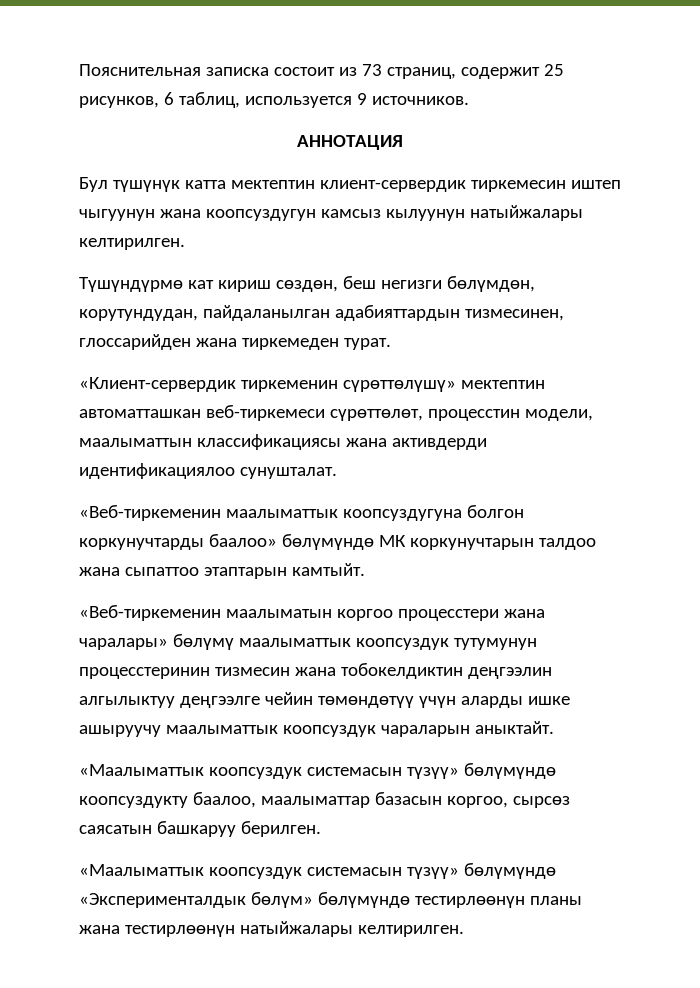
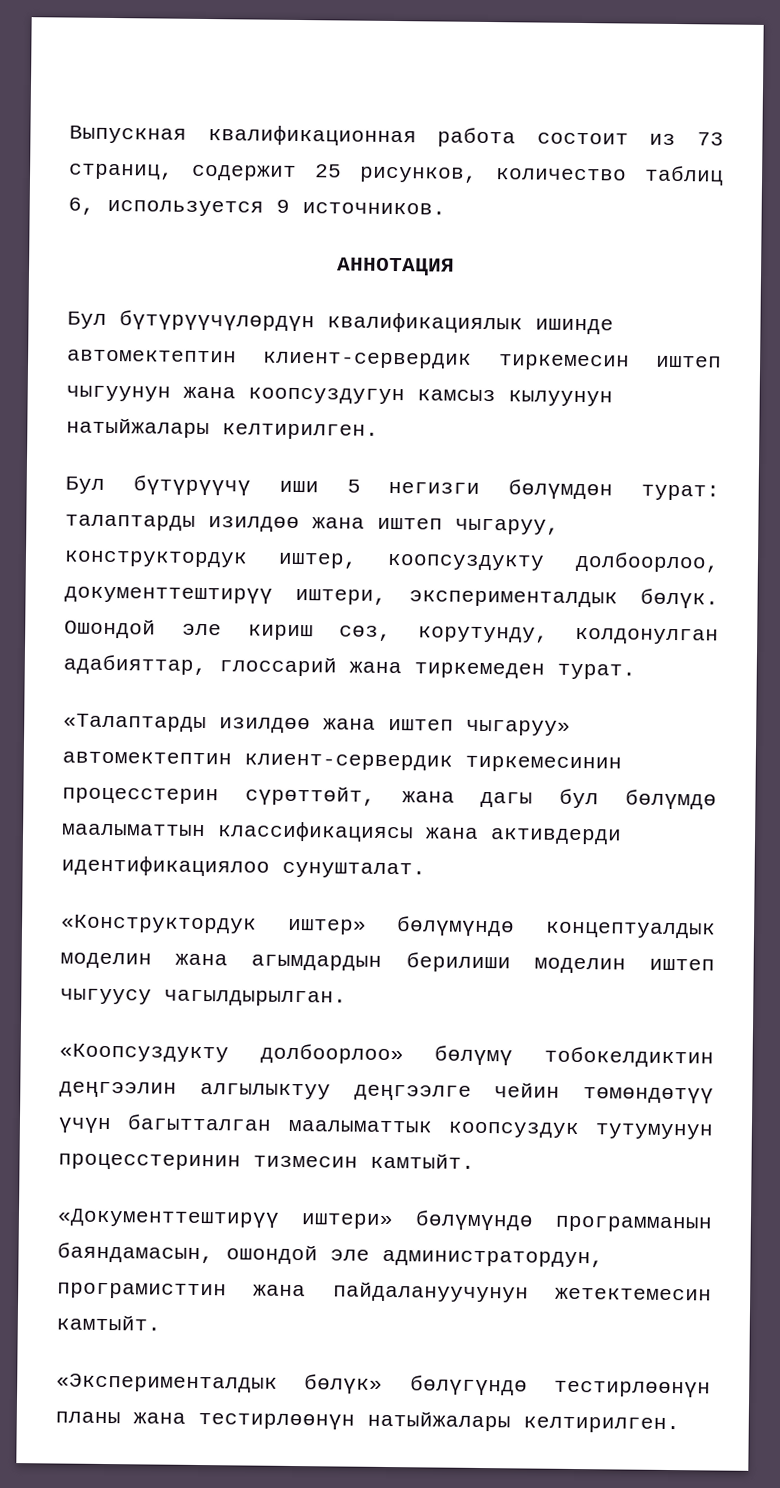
- Пояснительная записка состоит из 73 страниц, содержит 25 рисунков, 6 таблиц, используется 9 источников.
+ Выпускная квалификационная работа состоит из 73 страниц, содержит 25 рисунков, количество таблиц 6, используется 9 источников.
- Бул түшүнүк катта мектептин клиент-сервердик тиркемесин иштеп чыгуунун жана коопсуздугун камсыз кылуунун натыйжалары келтирилген.
+ Бул бүтүрүүчүлөрдүн квалификациялык ишинде автомектептин клиент-сервердик тиркемесин иштеп чыгуунун жана коопсуздугун камсыз кылуунун натыйжалары келтирилген.
- Түшүндүрмө кат кириш сөздөн, беш негизги бөлүмдөн, корутундудан, пайдаланылган адабияттардын тизмесинен, глоссарийден жана тиркемеден турат.
- «Клиент-сервердик тиркеменин сүрөттөлүшү» мектептин автоматташкан веб-тиркемеси сүрөттөлөт, процесстин модели, маалыматтын классификациясы жана активдерди идентификациялоо сунушталат.
+ Бул бүтүрүүчү иши 5 негизги бөлүмдөн турат: талаптарды изилдөө жана иштеп чыгаруу, конструктордук иштер, коопсуздукту долбоорлоо, документтештирүү иштери, эксперименталдык бөлүк. Ошондой эле кириш сөз, корутунду, колдонулган адабияттар, глоссарий жана тиркемеден турат.
+ «Талаптарды изилдөө жана иштеп чыгаруу» автомектептин клиент-сервердик тиркемесинин процесстерин сүрөттөйт, жана дагы бул бөлүмдө маалыматтын классификациясы жана активдерди идентификациялоо сунушталат.
- «Веб-тиркеменин маалыматтык коопсуздугуна болгон коркунучтарды баалоо» бөлүмүндө МК коркунучтарын талдоо жана сыпаттоо этаптарын камтыйт.
- «Веб-тиркеменин маалыматын коргоо процесстери жана чаралары» бөлүмү маалыматтык коопсуздук тутумунун процесстеринин тизмесин жана тобокелдиктин деңгээлин алгылыктуу деңгээлге чейин төмөндөтүү үчүн аларды ишке ашыруучу маалыматтык коопсуздук чараларын аныктайт.
- «Маалыматтык коопсуздук системасын түзүү» бөлүмүндө коопсуздукту баалоо, маалыматтар базасын коргоо, сырсөз саясатын башкаруу берилген.
- «Маалыматтык коопсуздук системасын түзүү» бөлүмүндө «Эксперименталдык бөлүм» бөлүмүндө тестирлөөнүн планы жана тестирлөөнүн натыйжалары келтирилген.
+ «Конструктордук иштер» бөлүмүндө концептуалдык моделин жана агымдардын берилиши моделин иштеп чыгуусу чагылдырылган.
+ «Коопсуздукту долбоорлоо» бөлүмү тобокелдиктин деңгээлин алгылыктуу деңгээлге чейин төмөндөтүү үчүн багытталган маалыматтык коопсуздук тутумунун процесстеринин тизмесин камтыйт.
+ «Документтештирүү иштери» бөлүмүндө программанын баяндамасын, ошондой эле администратордун, програмисттин жана пайдалануучунун жетектемесин камтыйт.
+ «Эксперименталдык бөлүк» бөлүгүндө тестирлөөнүн планы жана тестирлөөнүн натыйжалары келтирилген.

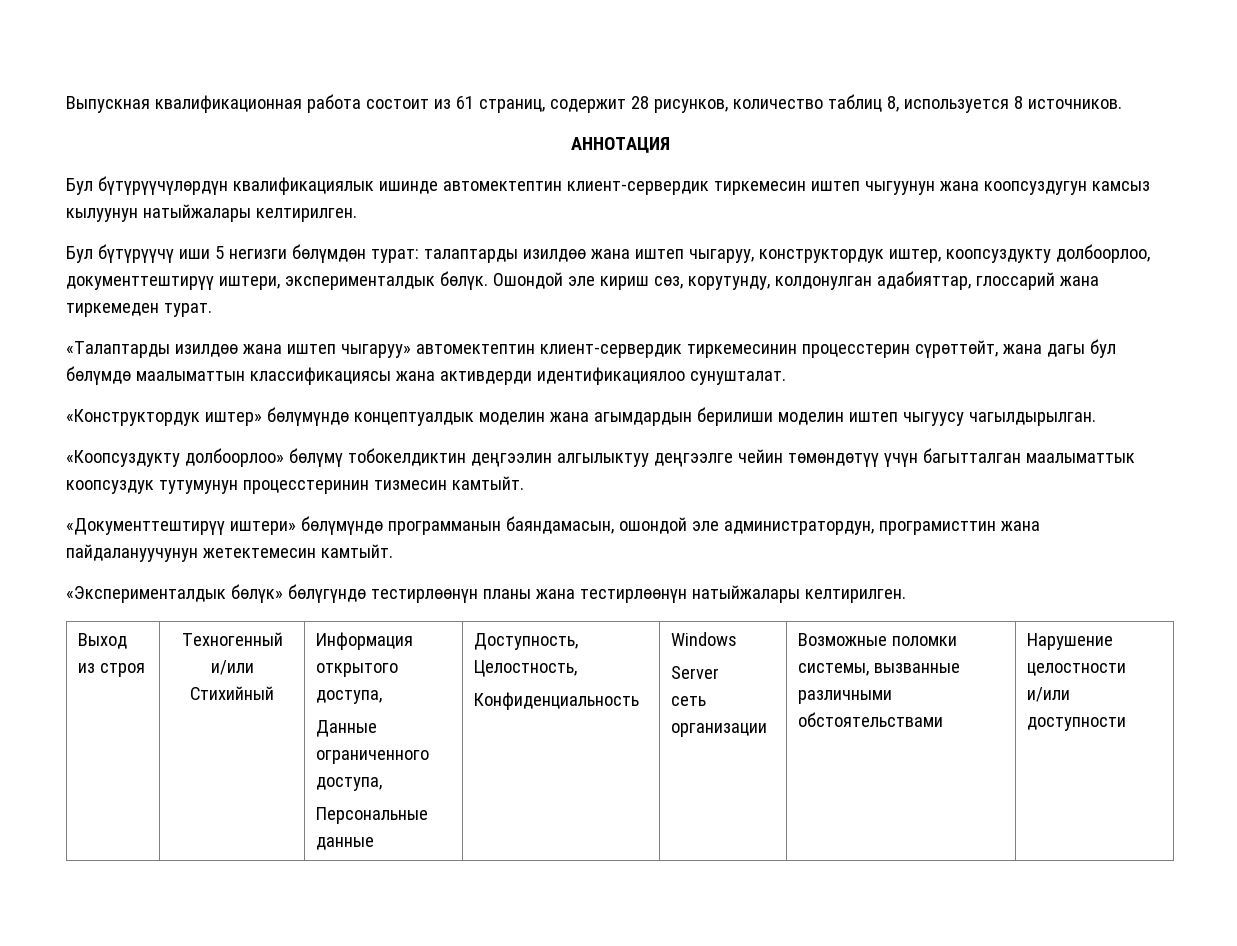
- Выпускная квалификационная работа состоит из 73 страниц, содержит 25 рисунков, количество таблиц 6, используется 9 источников.
+ Выпускная квалификационная работа состоит из 61 страниц, содержит 28 рисунков, количество таблиц 8, используется 8 источников.
+ Выход из строя | Техногенный и/или Стихийный | Информация открытого доступа,
+ Данные ограниченного доступа,
+ Персональные данные | Доступность, Целостность,
+ Конфиденциальность | Windows
+ Server
+ сеть организации | Возможные поломки системы, вызванные различными обстоятельствами | Нарушение целостности и/или доступности

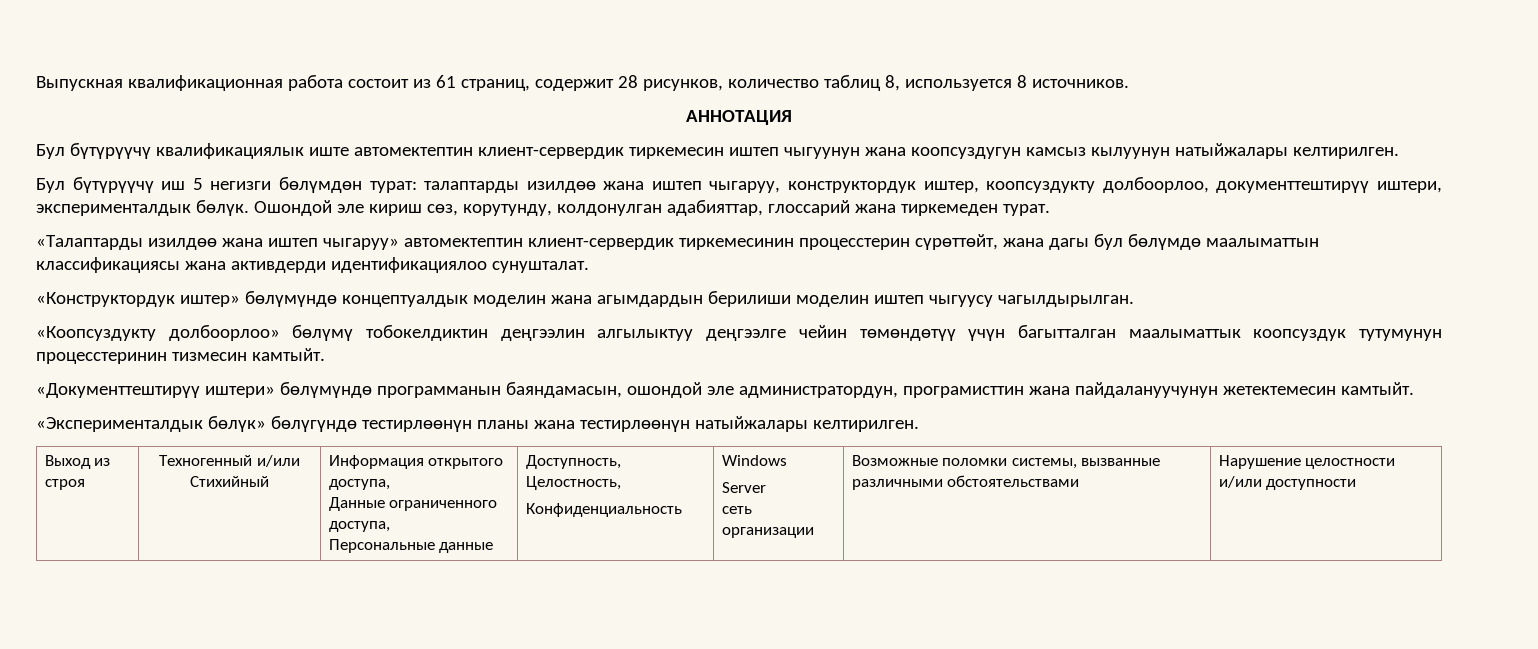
- Бул бүтүрүүчүлөрдүн квалификациялык ишинде автомектептин клиент-сервердик тиркемесин иштеп чыгуунун жана коопсуздугун камсыз кылуунун натыйжалары келтирилген.
+ Бул бүтүрүүчү квалификациялык иште автомектептин клиент-сервердик тиркемесин иштеп чыгуунун жана коопсуздугун камсыз кылуунун натыйжалары келтирилген.
- Бул бүтүрүүчү иши 5 негизги бөлүмдөн турат: талаптарды изилдөө жана иштеп чыгаруу, конструктордук иштер, коопсуздукту долбоорлоо, документтештирүү иштери, эксперименталдык бөлүк.
+ Бул бүтүрүүчү иш 5 негизги бөлүмдөн турат: талаптарды изилдөө жана иштеп чыгаруу, конструктордук иштер, коопсуздукту долбоорлоо, документтештирүү иштери, эксперименталдык бөлүк.

